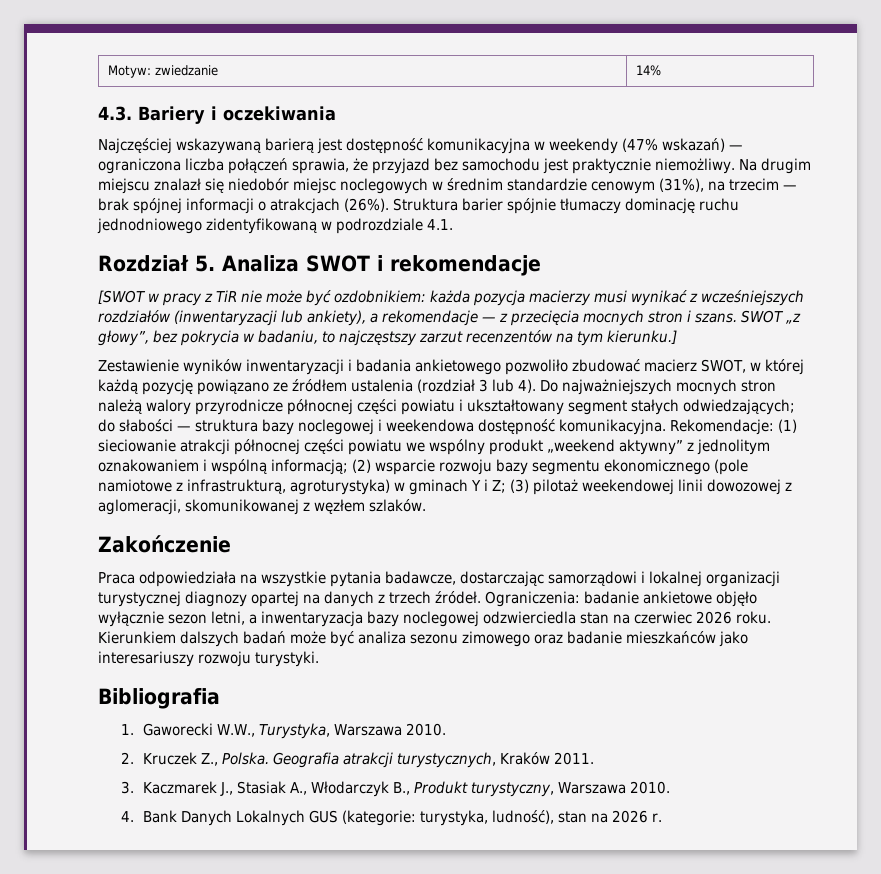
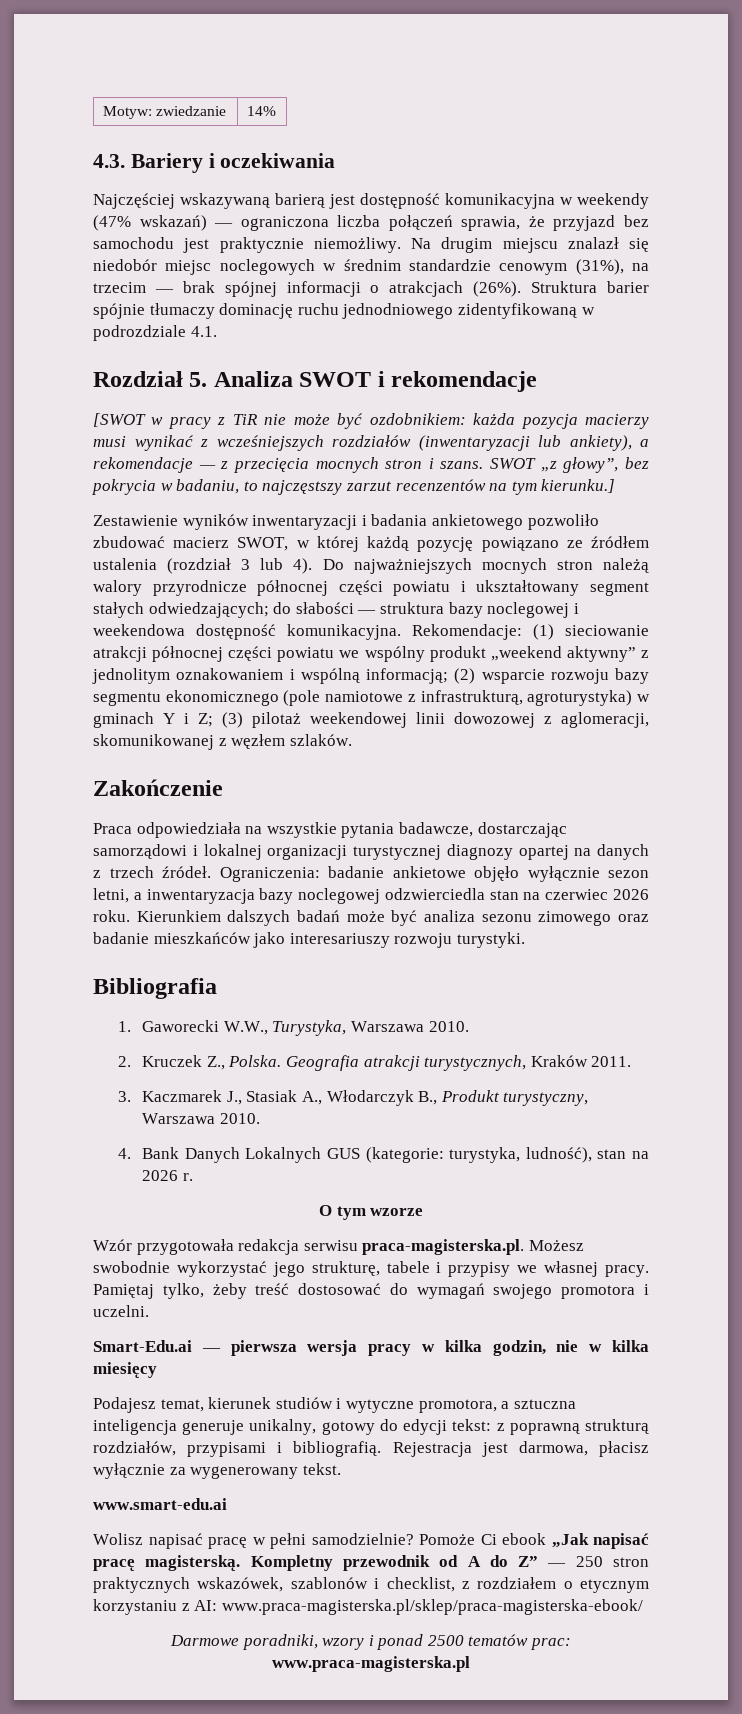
+ O tym wzorze
+ Wzór przygotowała redakcja serwisu praca-magisterska.pl. Możesz swobodnie wykorzystać jego strukturę, tabele i przypisy we własnej pracy. Pamiętaj tylko, żeby treść dostosować do wymagań swojego promotora i uczelni.
+ Smart-Edu.ai — pierwsza wersja pracy w kilka godzin, nie w kilka miesięcy
+ Podajesz temat, kierunek studiów i wytyczne promotora, a sztuczna inteligencja generuje unikalny, gotowy do edycji tekst: z poprawną strukturą rozdziałów, przypisami i bibliografią. Rejestracja jest darmowa, płacisz wyłącznie za wygenerowany tekst.
+ www.smart-edu.ai
+ Wolisz napisać pracę w pełni samodzielnie? Pomoże Ci ebook „Jak napisać pracę magisterską. Kompletny przewodnik od A do Z” — 250 stron praktycznych wskazówek, szablonów i checklist, z rozdziałem o etycznym korzystaniu z AI: www.praca-magisterska.pl/sklep/praca-magisterska-ebook/
+ Darmowe poradniki, wzory i ponad 2500 tematów prac: www.praca-magisterska.pl

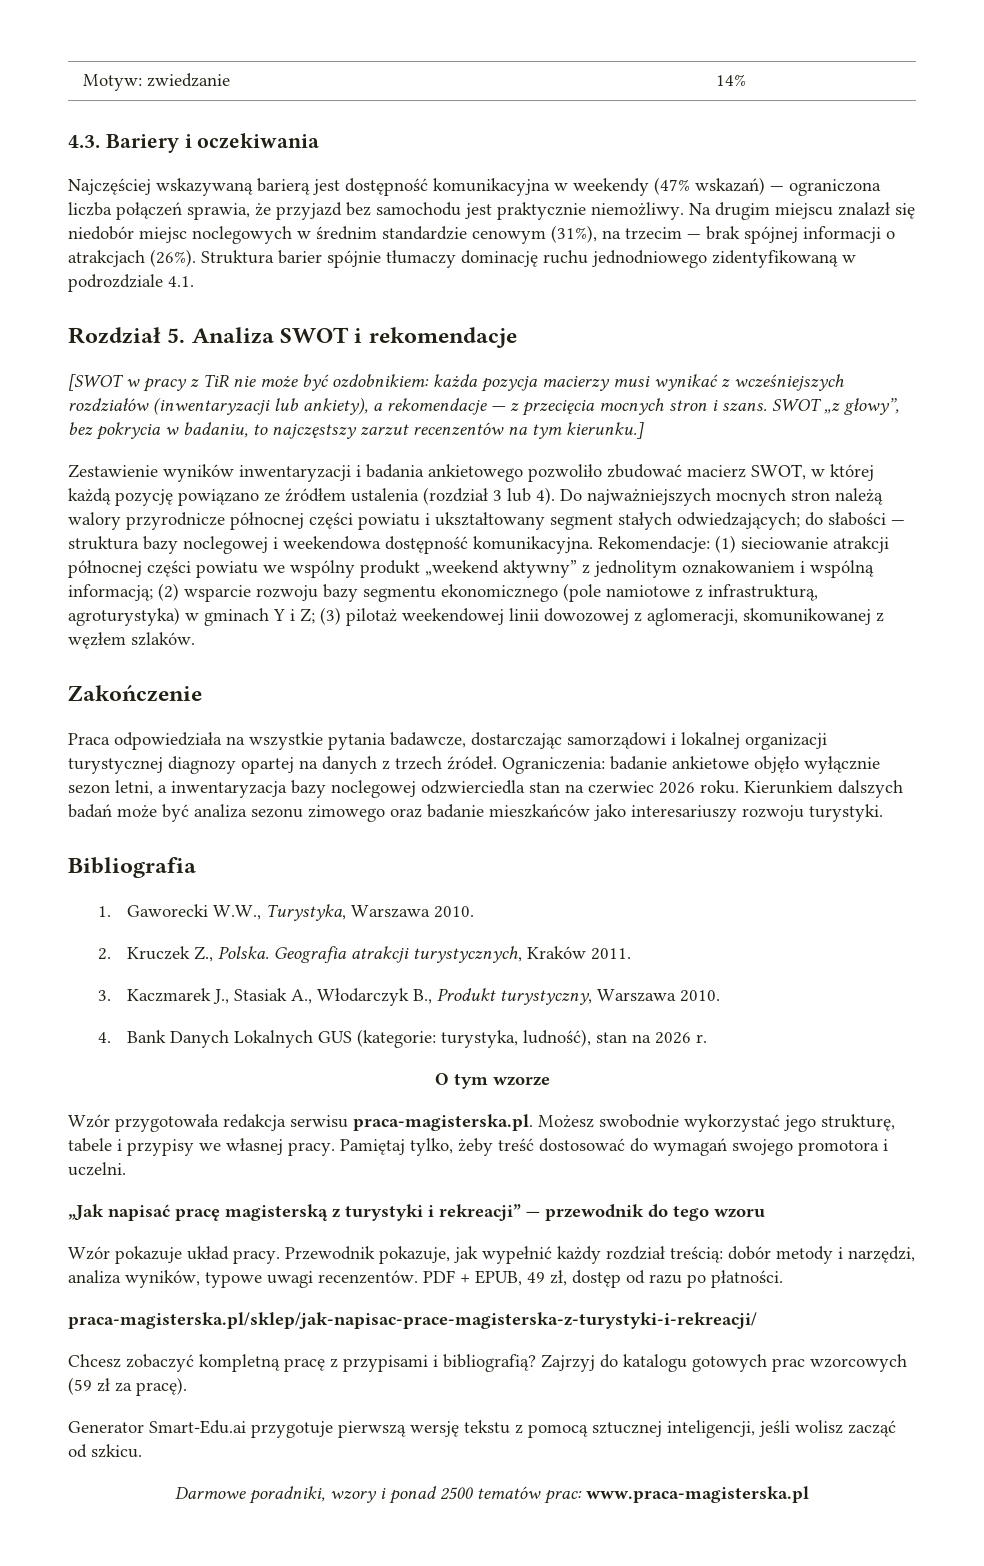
- Smart-Edu.ai — pierwsza wersja pracy w kilka godzin, nie w kilka miesięcy
- Podajesz temat, kierunek studiów i wytyczne promotora, a sztuczna inteligencja generuje unikalny, gotowy do edycji tekst: z poprawną strukturą rozdziałów, przypisami i bibliografią. Rejestracja jest darmowa, płacisz wyłącznie za wygenerowany tekst.
- www.smart-edu.ai
- Wolisz napisać pracę w pełni samodzielnie? Pomoże Ci ebook „Jak napisać pracę magisterską. Kompletny przewodnik od A do Z” — 250 stron praktycznych wskazówek, szablonów i checklist, z rozdziałem o etycznym korzystaniu z AI: www.praca-magisterska.pl/sklep/praca-magisterska-ebook/
+ „Jak napisać pracę magisterską z turystyki i rekreacji” — przewodnik do tego wzoru
+ Wzór pokazuje układ pracy. Przewodnik pokazuje, jak wypełnić każdy rozdział treścią: dobór metody i narzędzi, analiza wyników, typowe uwagi recenzentów. PDF + EPUB, 49 zł, dostęp od razu po płatności.
+ praca-magisterska.pl/sklep/jak-napisac-prace-magisterska-z-turystyki-i-rekreacji/
+ Chcesz zobaczyć kompletną pracę z przypisami i bibliografią? Zajrzyj do katalogu gotowych prac wzorcowych (59 zł za pracę).
+ Generator Smart-Edu.ai przygotuje pierwszą wersję tekstu z pomocą sztucznej inteligencji, jeśli wolisz zacząć od szkicu.

